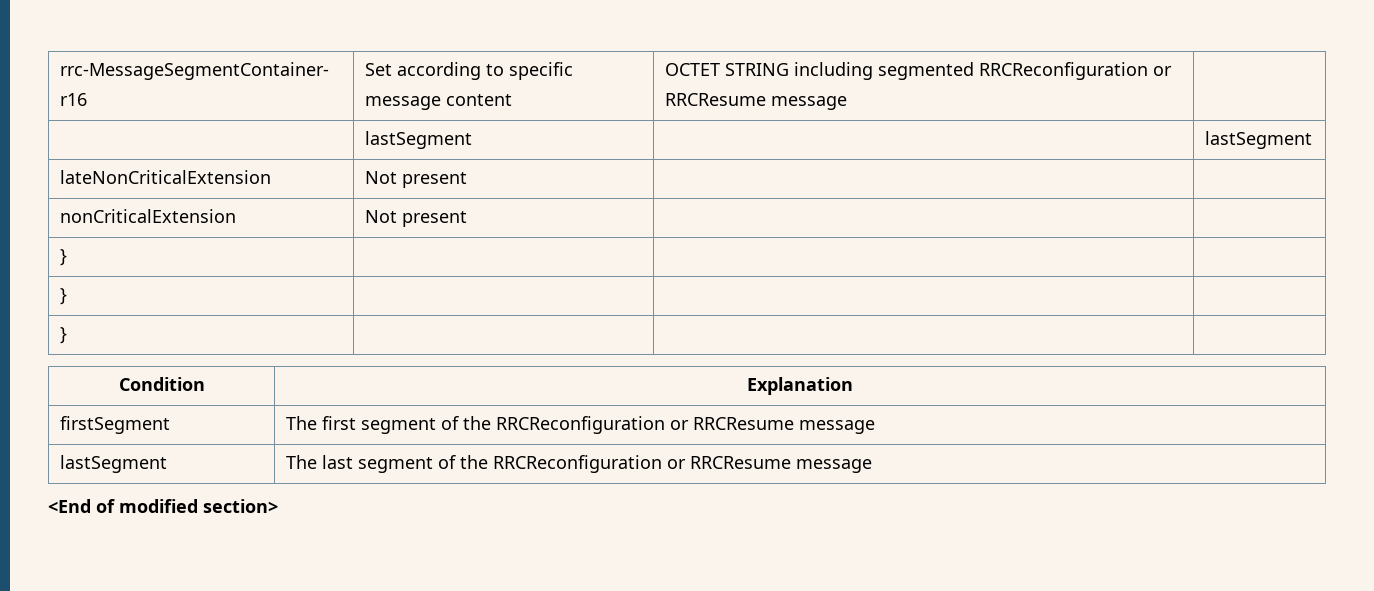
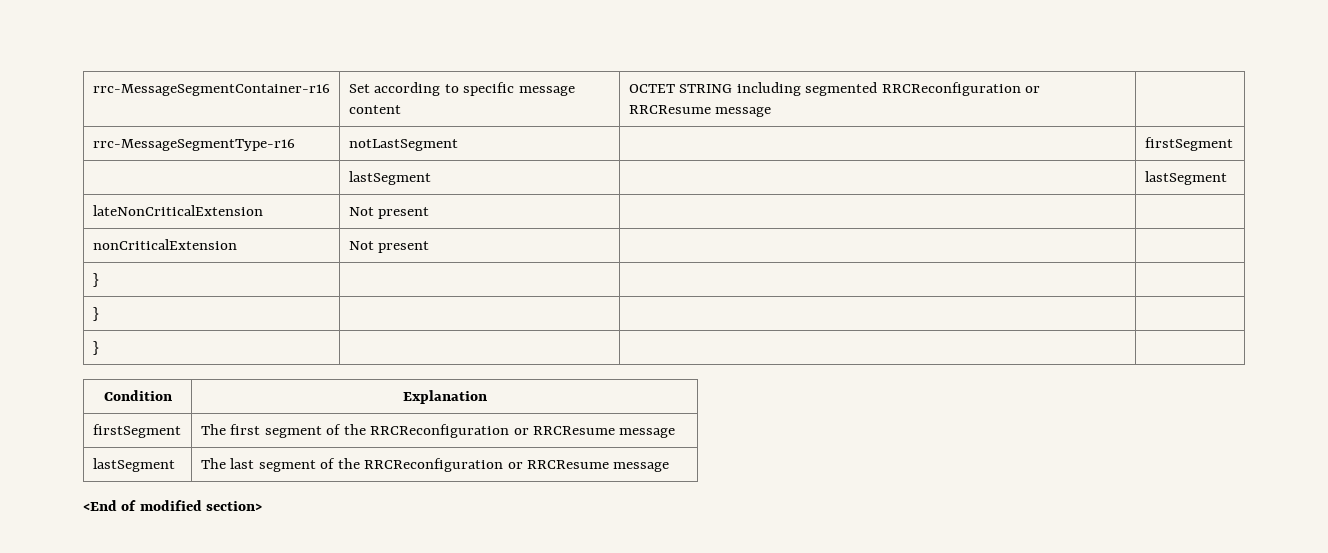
+ rrc-MessageSegmentType-r16 | notLastSegment | | firstSegment

